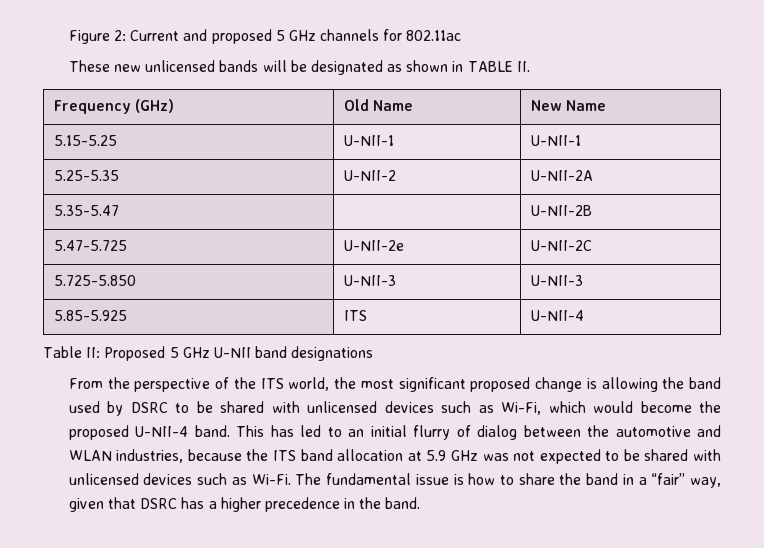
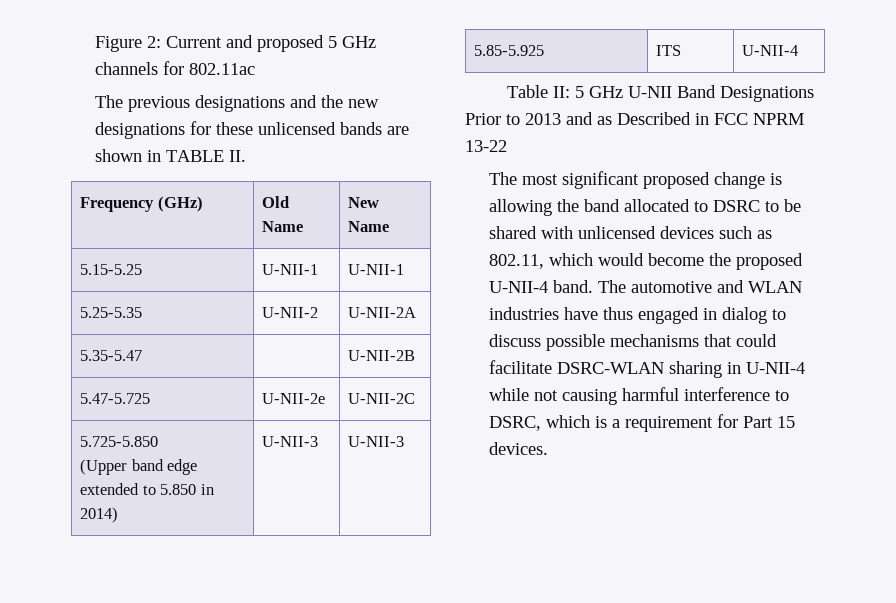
- These new unlicensed bands will be designated as shown in TABLE II.
+ The previous designations and the new designations for these unlicensed bands are shown in TABLE II.
- 5.725-5.850 | U-NII-3 | U-NII-3
+ 5.725-5.850
+ (Upper band edge extended to 5.850 in 2014) | U-NII-3 | U-NII-3
- Table II: Proposed 5 GHz U-NII band designations
- From the perspective of the ITS world, the most significant proposed change is allowing the band used by DSRC to be shared with unlicensed devices such as Wi-Fi, which would become the proposed U-NII-4 band.
+ Table II: 5 GHz U-NII Band Designations Prior to 2013 and as Described in FCC NPRM 13-22
+ The most significant proposed change is allowing the band allocated to DSRC to be shared with unlicensed devices such as 802.11, which would become the proposed U-NII-4 band.
- This has led to an initial flurry of dialog between the automotive and WLAN industries, because the ITS band allocation at 5.9 GHz was not expected to be shared with unlicensed devices such as Wi-Fi. The fundamental issue is how to share the band in a “fair” way, given that DSRC has a higher precedence in the band.
+ The automotive and WLAN industries have thus engaged in dialog to discuss possible mechanisms that could facilitate DSRC-WLAN sharing in U-NII-4 while not causing harmful interference to DSRC, which is a requirement for Part 15 devices.

